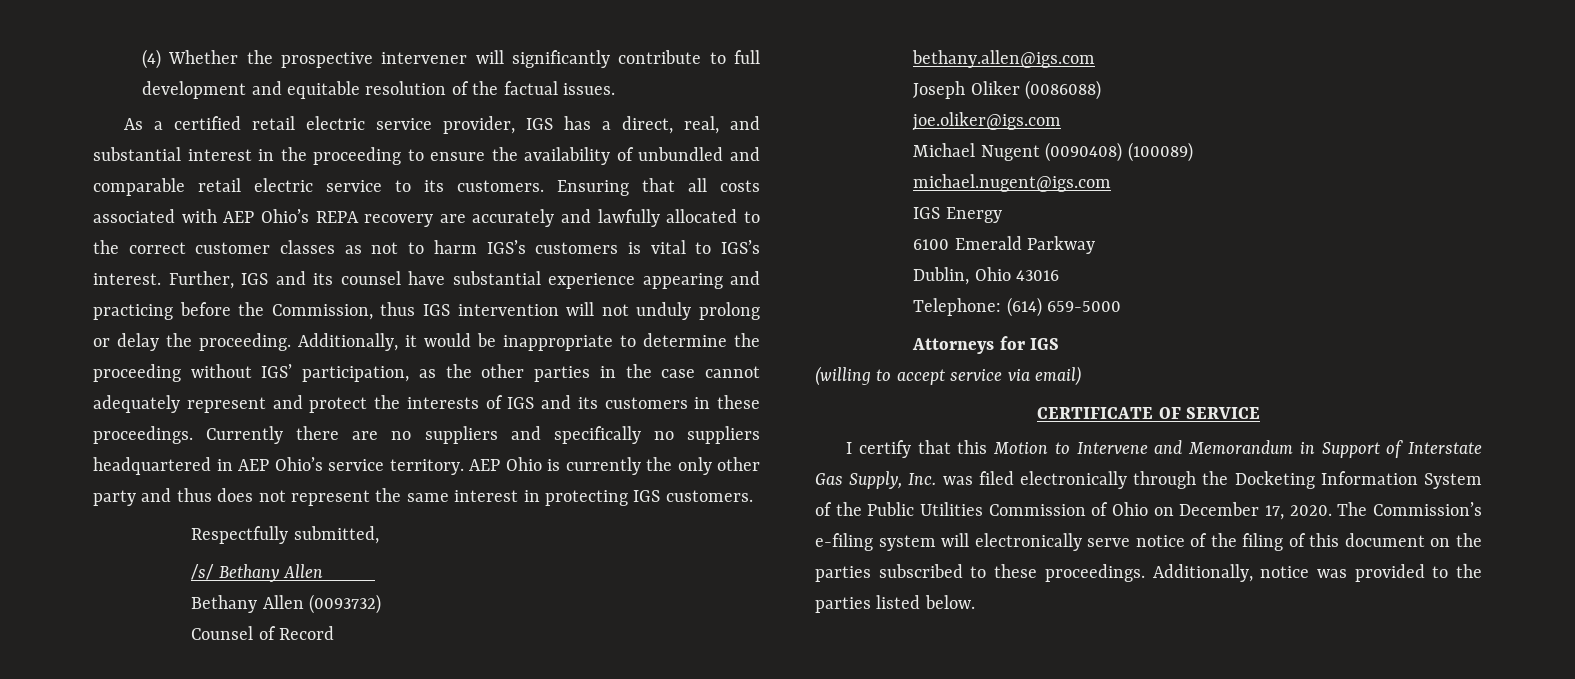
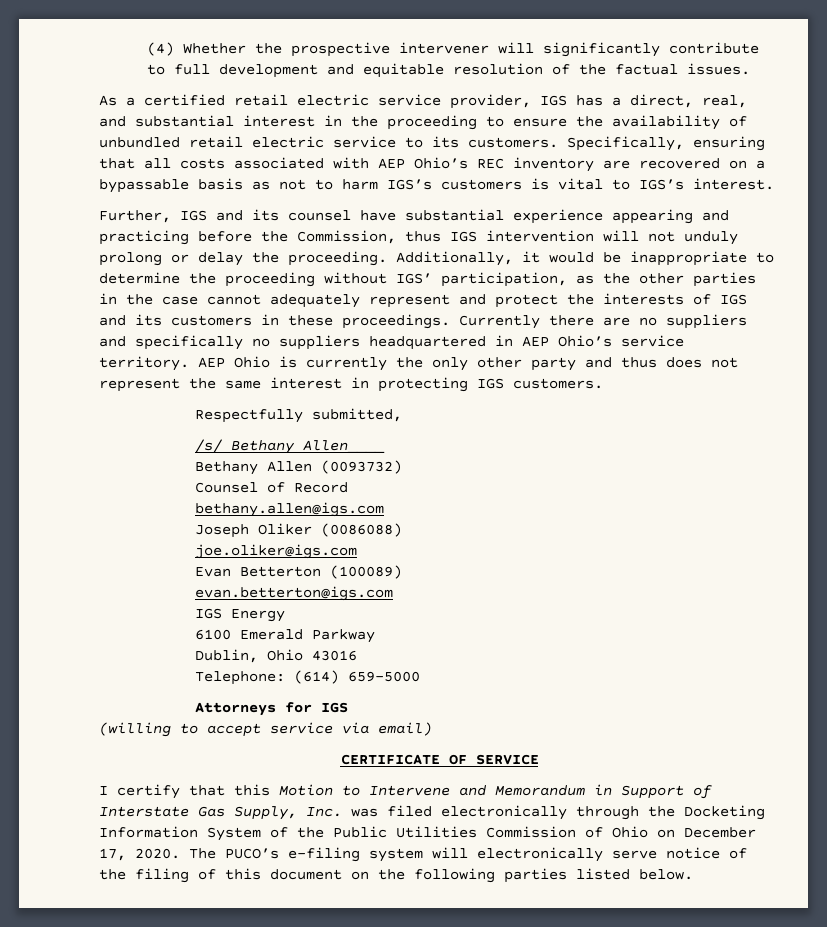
- As a certified retail electric service provider, IGS has a direct, real, and substantial interest in the proceeding to ensure the availability of unbundled and comparable retail electric service to its customers.
+ As a certified retail electric service provider, IGS has a direct, real, and substantial interest in the proceeding to ensure the availability of unbundled retail electric service to its customers.
- Ensuring that all costs associated with AEP Ohio’s REPA recovery are accurately and lawfully allocated to the correct customer classes as not to harm IGS’s customers is vital to IGS’s interest. Further, IGS and its counsel have substantial experience appearing and practicing before the Commission, thus IGS intervention will not unduly prolong or delay the proceeding.
+ Specifically, ensuring that all costs associated with AEP Ohio’s REC inventory are recovered on a bypassable basis as not to harm IGS’s customers is vital to IGS’s interest.
+ Further, IGS and its counsel have substantial experience appearing and practicing before the Commission, thus IGS intervention will not unduly prolong or delay the proceeding.
- Michael Nugent (0090408) (100089)
+ Evan Betterton (100089)
- michael.nugent@igs.com
+ evan.betterton@igs.com
- The Commission’s e-filing system will electronically serve notice of the filing of this document on the parties subscribed to these proceedings. Additionally, notice was provided to the parties listed below.
+ The PUCO’s e-filing system will electronically serve notice of the filing of this document on the following parties listed below.

